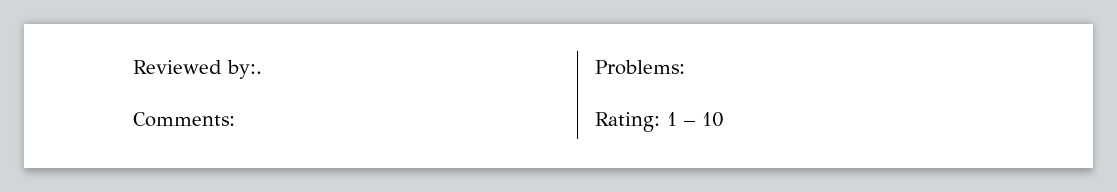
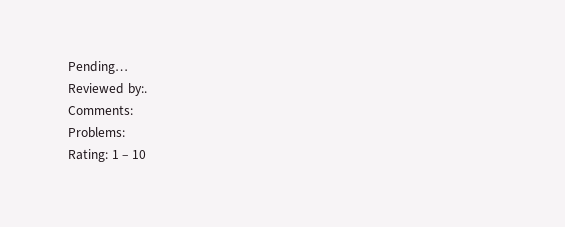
+ Pending…

